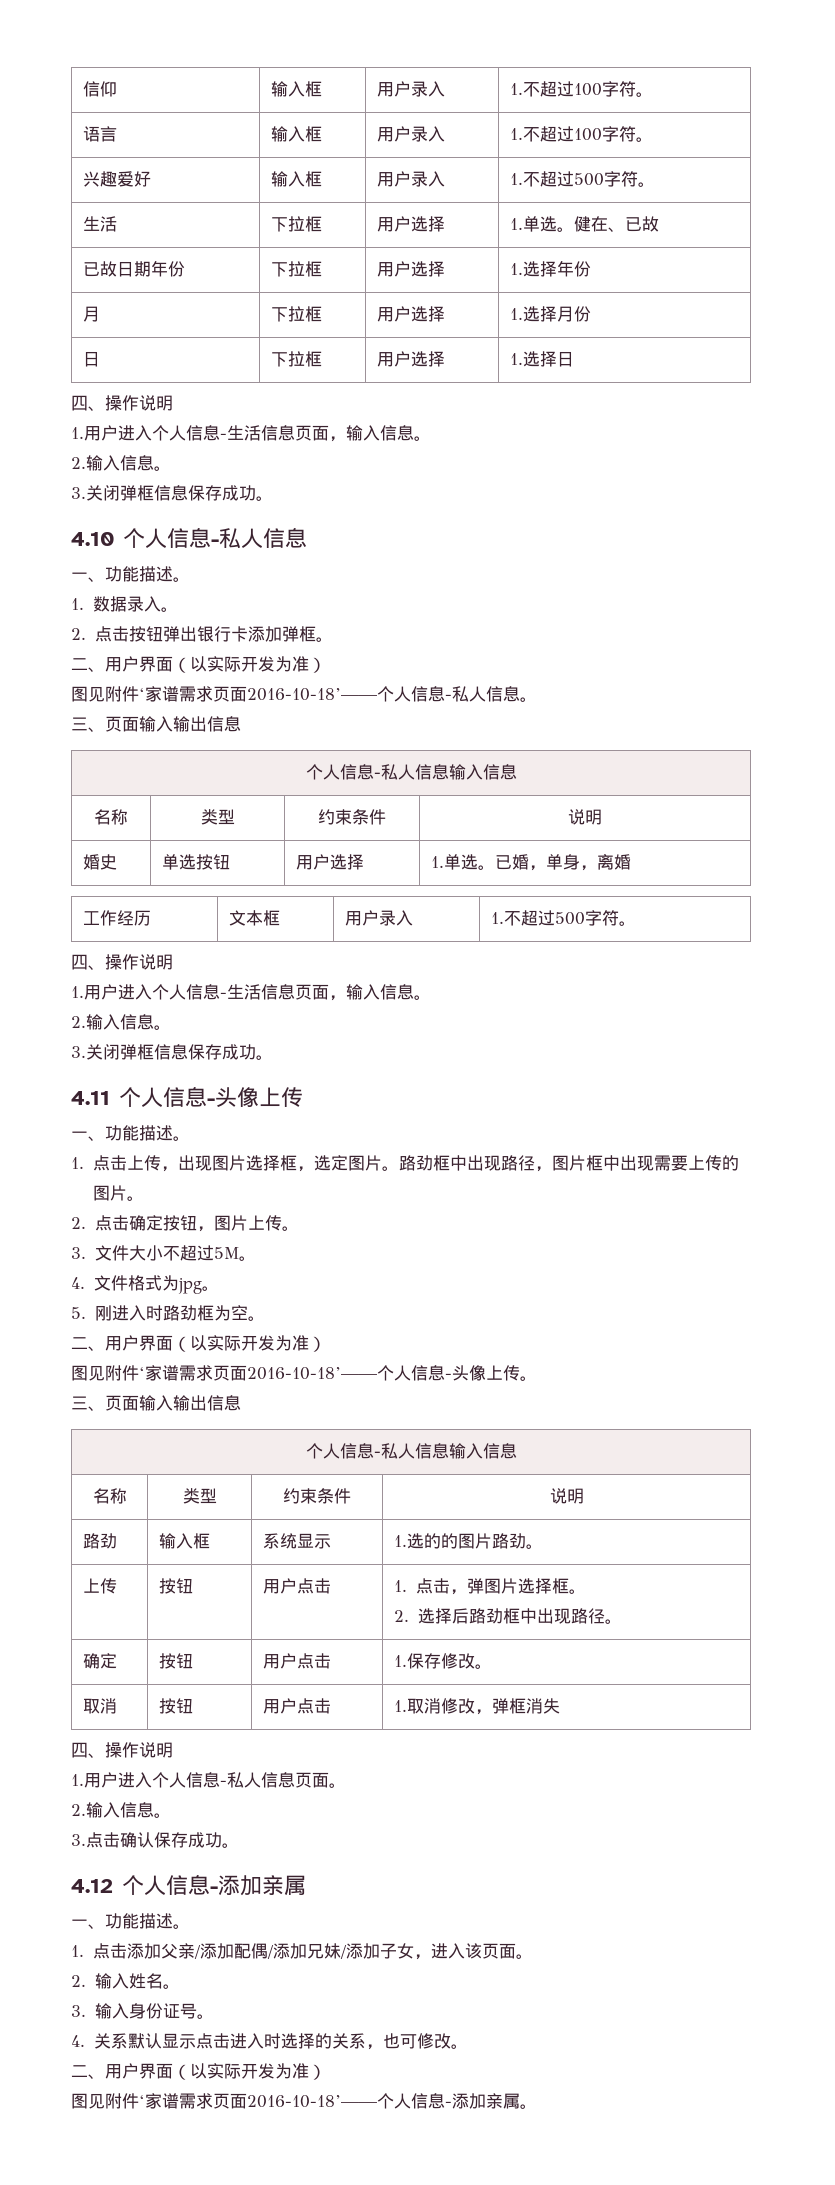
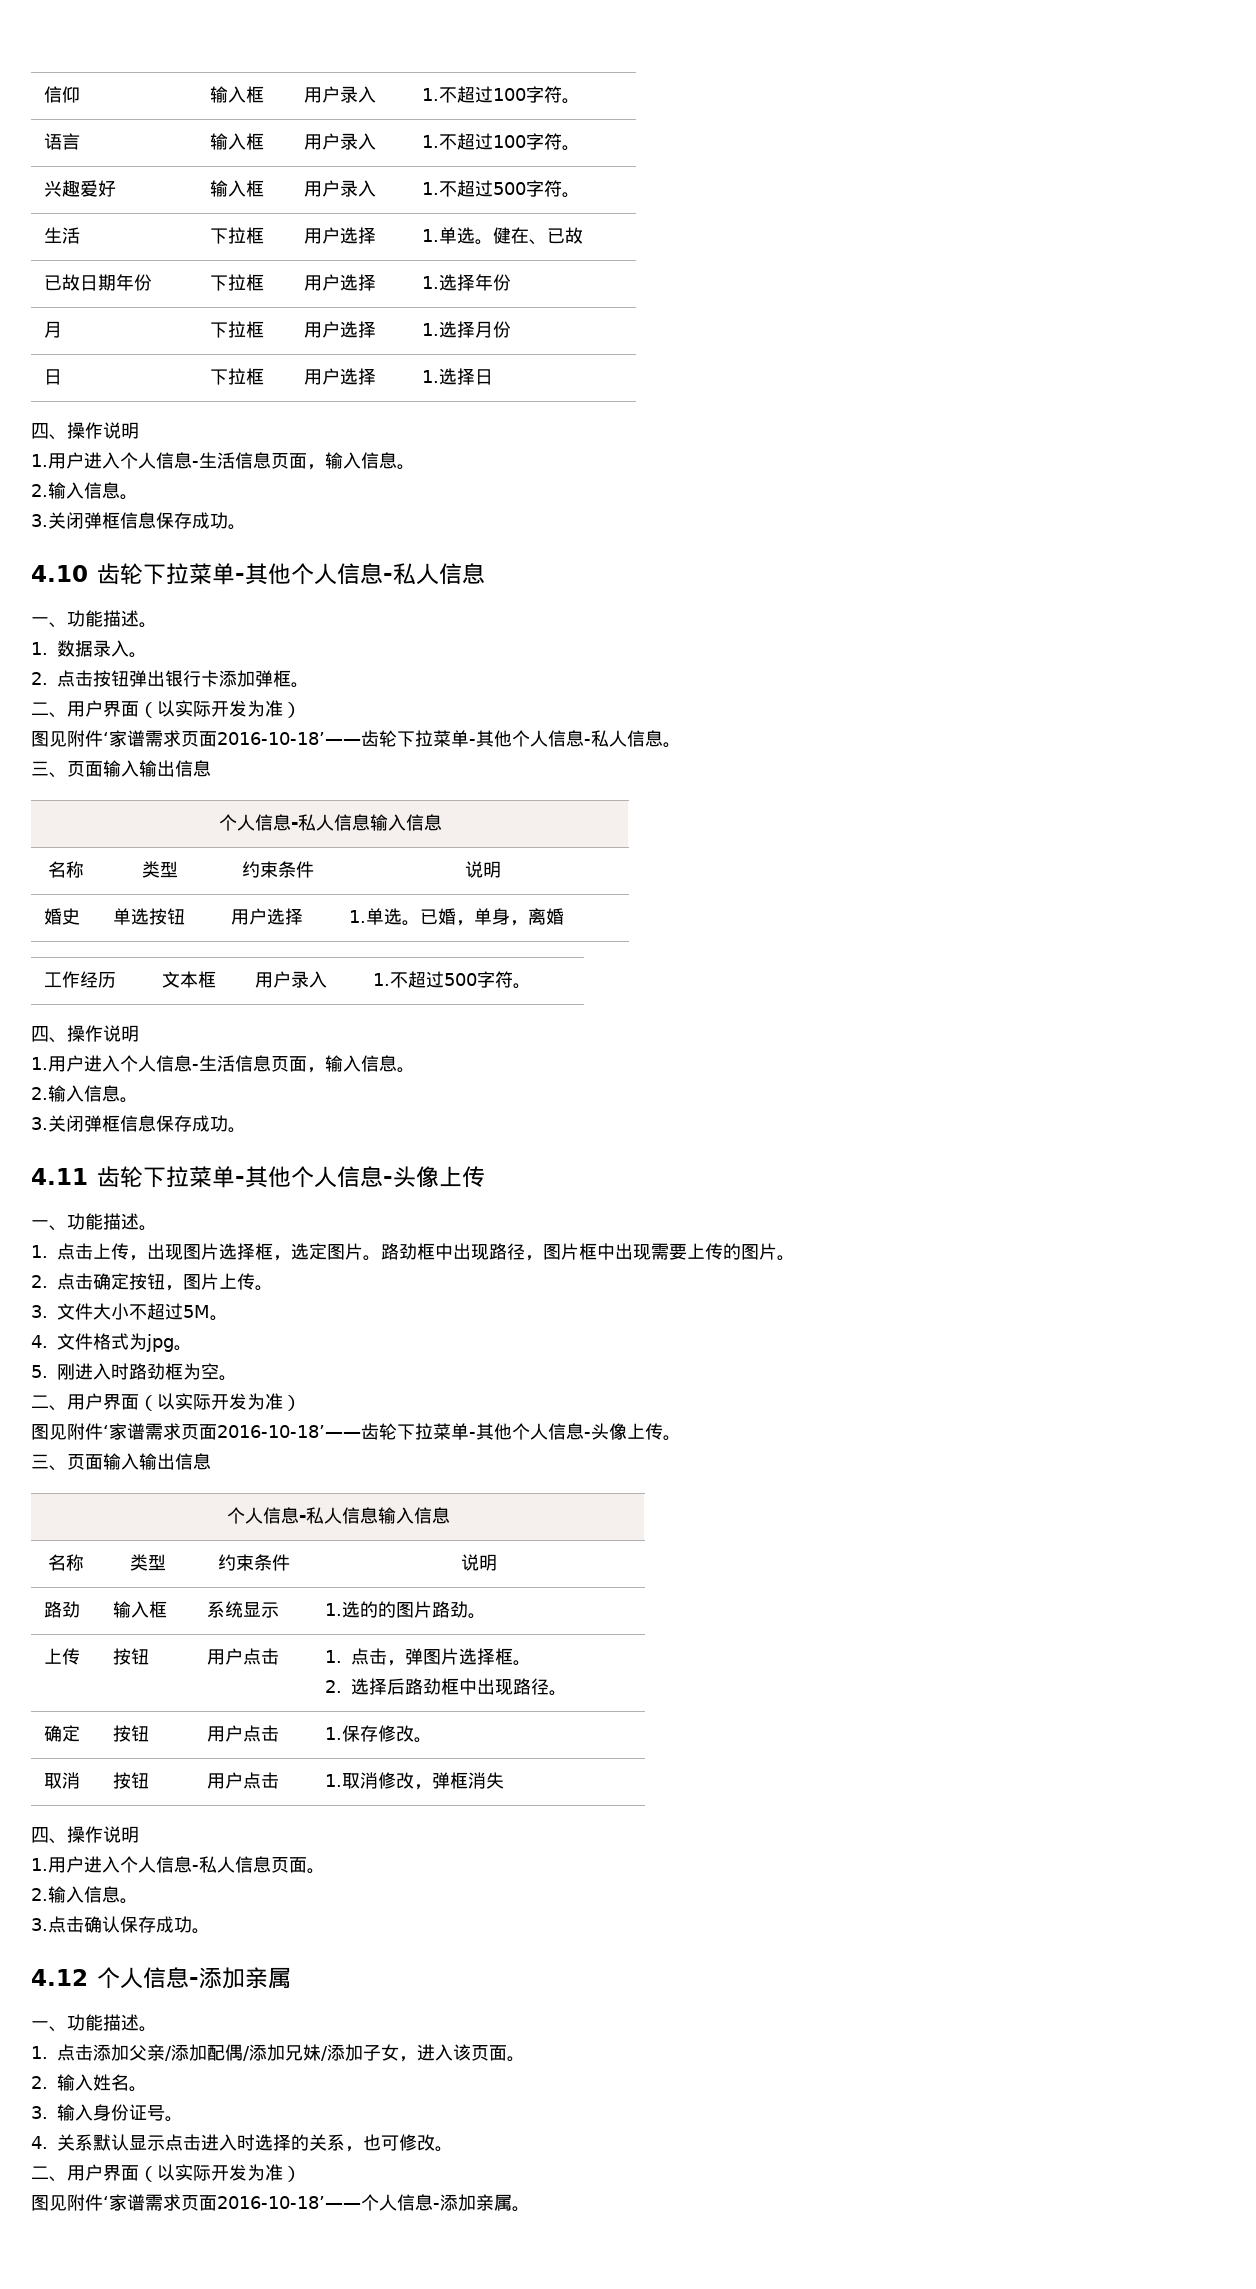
- 4.10个人信息-私人信息
+ 4.10齿轮下拉菜单-其他个人信息-私人信息
- 图见附件‘家谱需求页面2016-10-18’——个人信息-私人信息。
+ 图见附件‘家谱需求页面2016-10-18’——齿轮下拉菜单-其他个人信息-私人信息。
- 4.11个人信息-头像上传
+ 4.11齿轮下拉菜单-其他个人信息-头像上传
- 图见附件‘家谱需求页面2016-10-18’——个人信息-头像上传。
+ 图见附件‘家谱需求页面2016-10-18’——齿轮下拉菜单-其他个人信息-头像上传。

